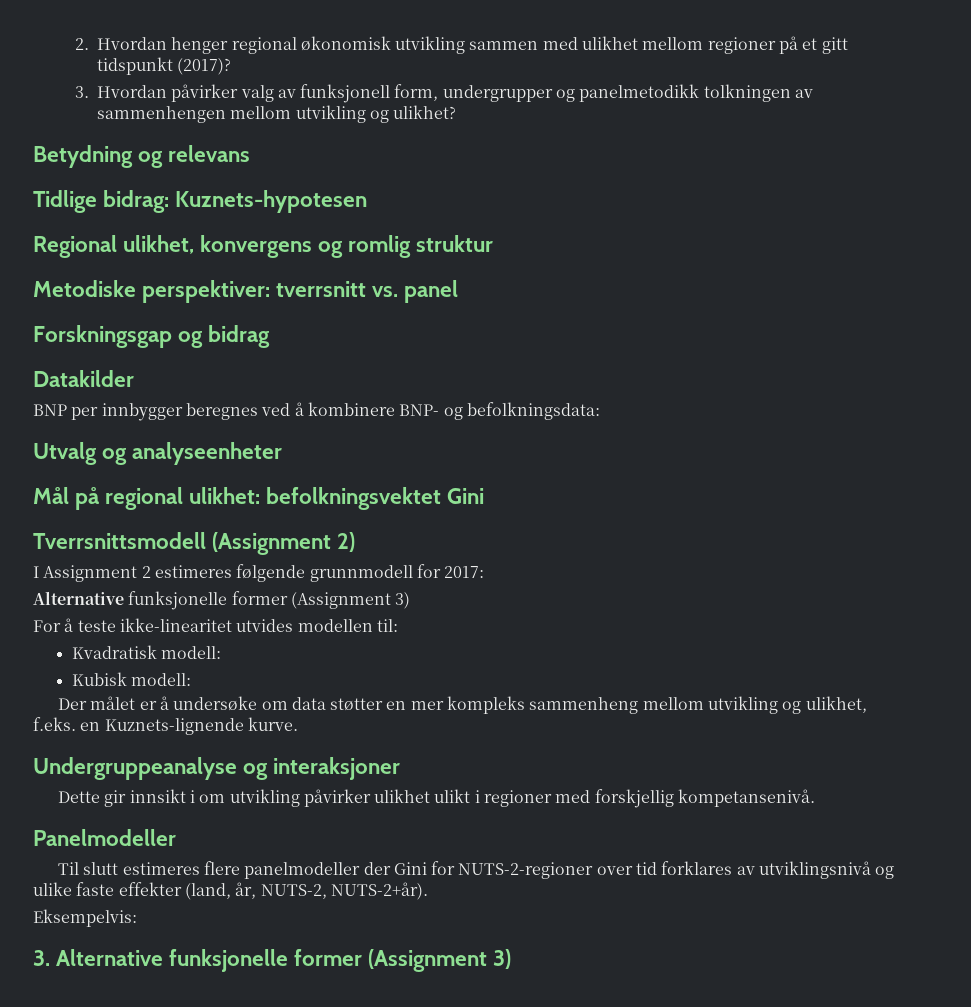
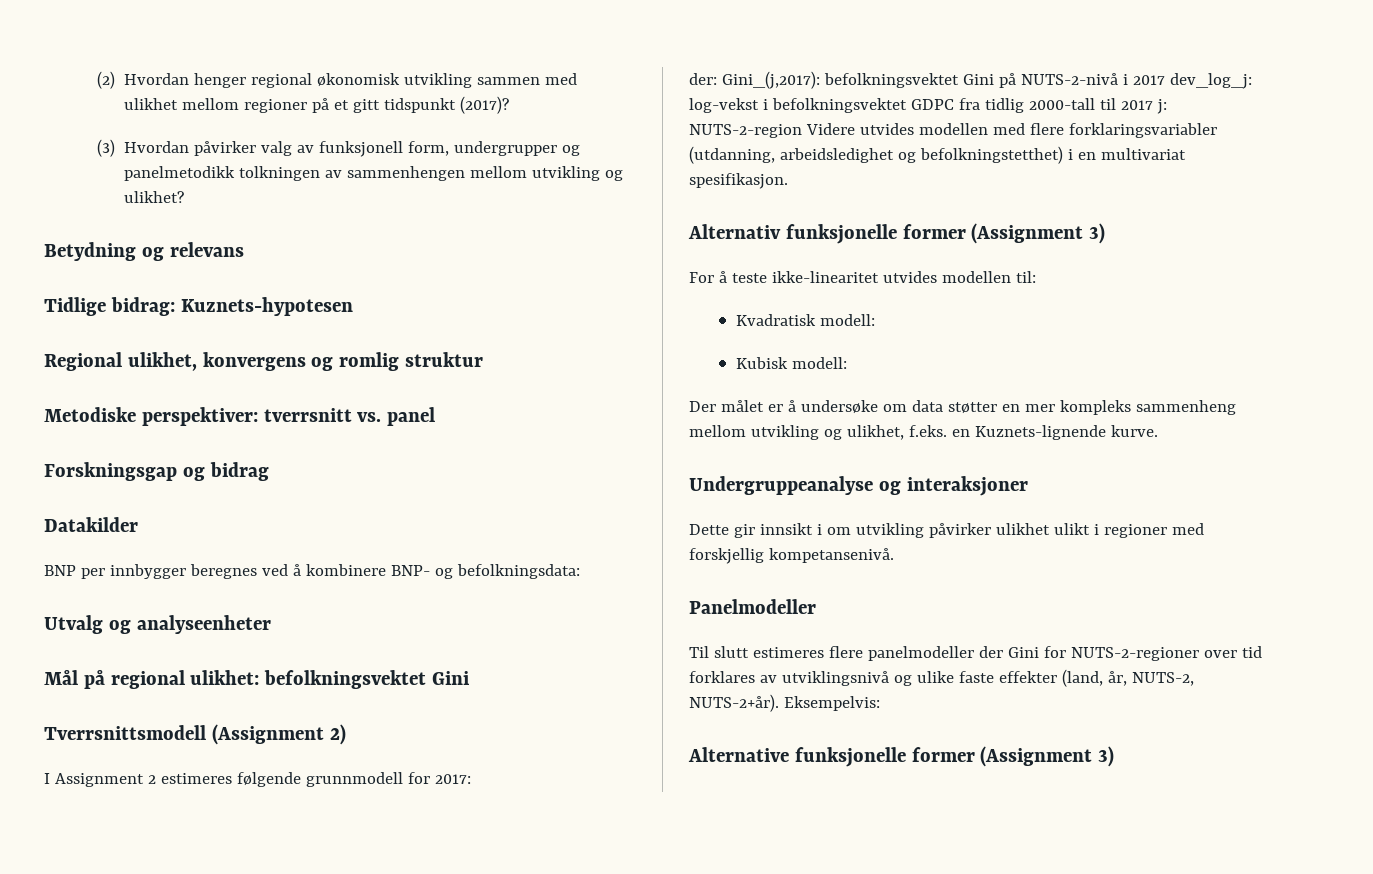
- 2. Hvordan henger regional økonomisk utvikling sammen med ulikhet mellom regioner på et gitt tidspunkt (2017)?
+ (2) Hvordan henger regional økonomisk utvikling sammen med ulikhet mellom regioner på et gitt tidspunkt (2017)?
- 3. Hvordan påvirker valg av funksjonell form, undergrupper og panelmetodikk tolkningen av sammenhengen mellom utvikling og ulikhet?
+ (3) Hvordan påvirker valg av funksjonell form, undergrupper og panelmetodikk tolkningen av sammenhengen mellom utvikling og ulikhet?
  I Assignment 2 estimeres følgende grunnmodell for 2017:
- Alternative funksjonelle former (Assignment 3)
+ der: Gini_(j,2017): befolkningsvektet Gini på NUTS-2-nivå i 2017 dev_log_j: log-vekst i befolkningsvektet GDPC fra tidlig 2000-tall til 2017 j: NUTS-2-region Videre utvides modellen med flere forklaringsvariabler (utdanning, arbeidsledighet og befolkningstetthet) i en multivariat spesifikasjon.
+ Alternativ funksjonelle former (Assignment 3)
- Til slutt estimeres flere panelmodeller der Gini for NUTS-2-regioner over tid forklares av utviklingsnivå og ulike faste effekter (land, år, NUTS-2, NUTS-2+år).
- Eksempelvis:
+ Til slutt estimeres flere panelmodeller der Gini for NUTS-2-regioner over tid forklares av utviklingsnivå og ulike faste effekter (land, år, NUTS-2, NUTS-2+år). Eksempelvis:
- 3. Alternative funksjonelle former (Assignment 3)
+ Alternative funksjonelle former (Assignment 3)

